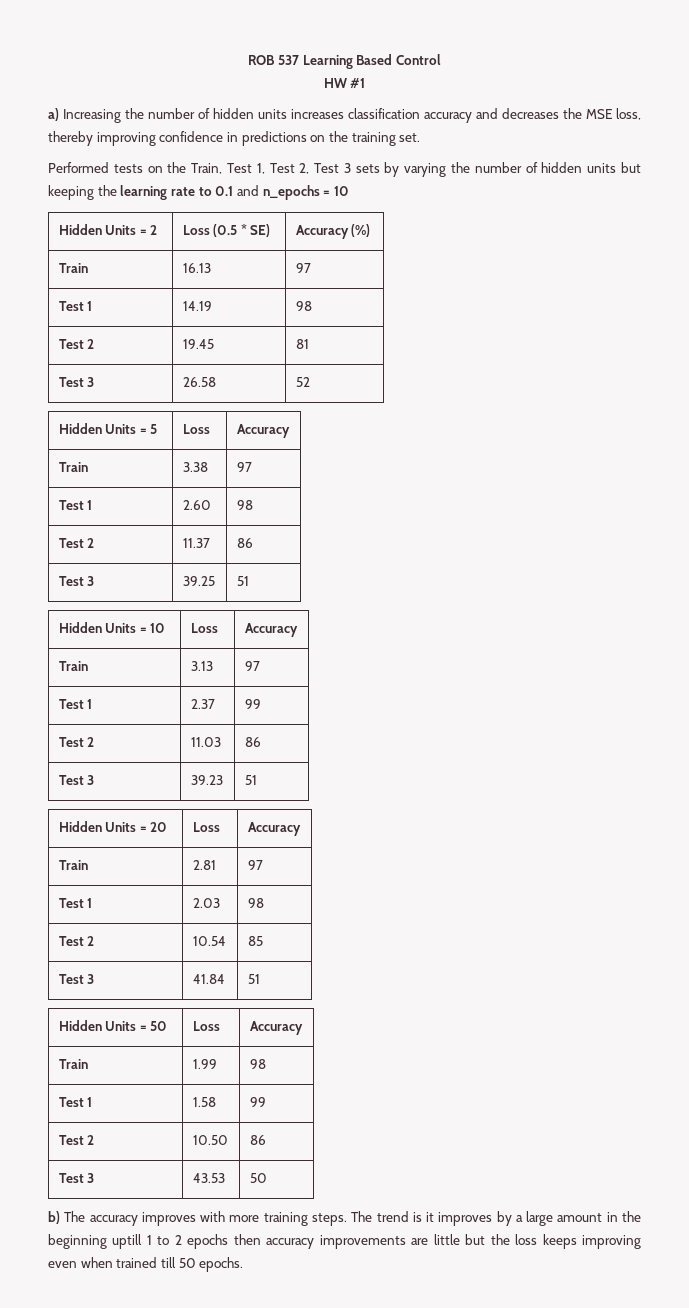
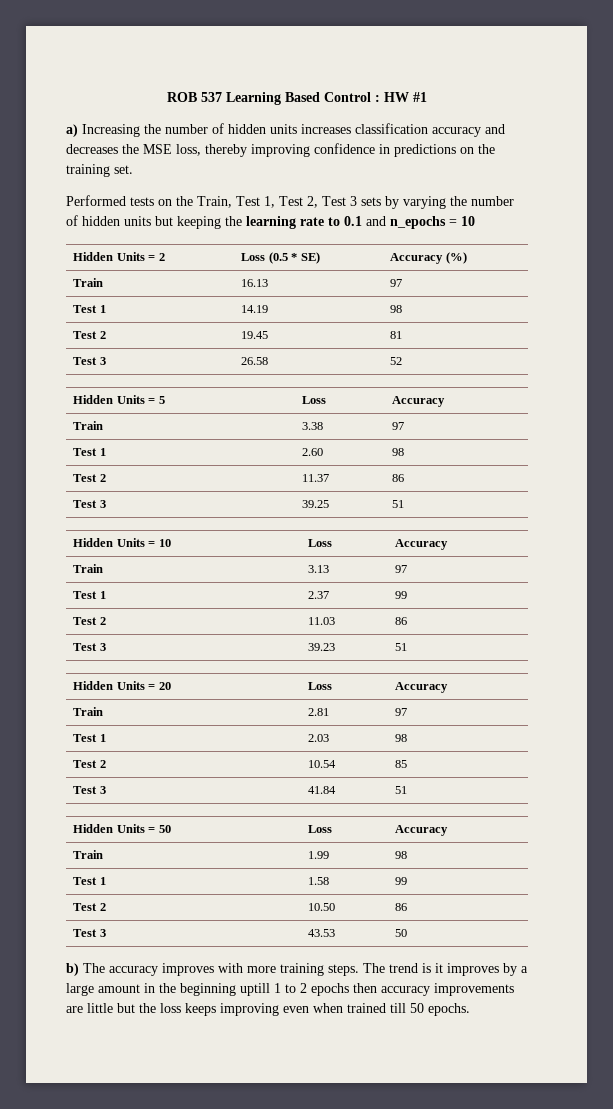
- ROB 537 Learning Based Control
- HW #1
+ ROB 537 Learning Based Control : HW #1

